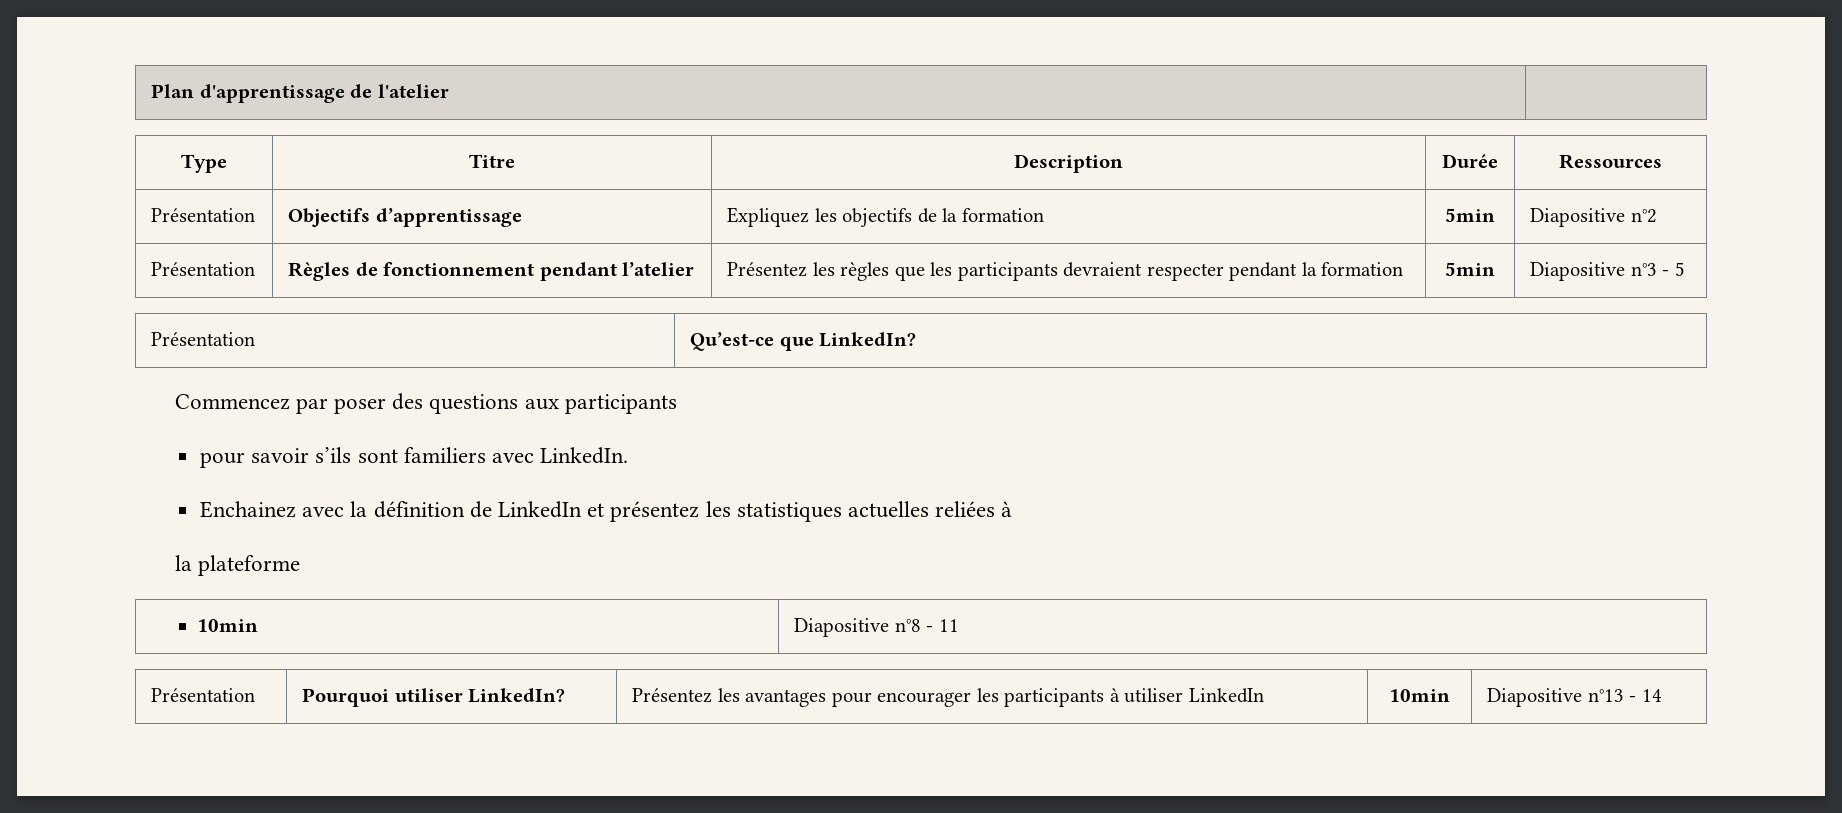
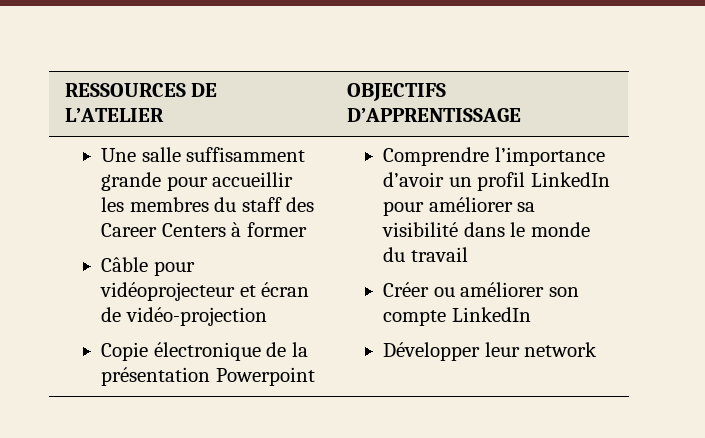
- Plan d'apprentissage de l'atelier |
- Type | Titre | Description | Durée | Ressources
- Présentation | Objectifs d’apprentissage | Expliquez les objectifs de la formation | 5min | Diapositive n°2
- Présentation | Règles de fonctionnement pendant l’atelier | Présentez les règles que les participants devraient respecter pendant la formation | 5min | Diapositive n°3 - 5
- Présentation | Qu’est-ce que LinkedIn?
- Commencez par poser des questions aux participants
- pour savoir s’ils sont familiers avec LinkedIn.
- Enchainez avec la définition de LinkedIn et présentez les statistiques actuelles reliées à
- la plateforme
- 10min | Diapositive n°8 - 11
- Présentation | Pourquoi utiliser LinkedIn? | Présentez les avantages pour encourager les participants à utiliser LinkedIn | 10min | Diapositive n°13 - 14
+ RESSOURCES DE L’ATELIER | OBJECTIFS D’APPRENTISSAGE
+ Une salle suffisamment grande pour accueillir les membres du staff des Career Centers à former
+ Câble pour vidéoprojecteur et écran de vidéo-projection
+ Copie électronique de la présentation Powerpoint | Comprendre l’importance d’avoir un profil LinkedIn pour améliorer sa visibilité dans le monde du travail
+ Créer ou améliorer son compte LinkedIn
+ Développer leur network

